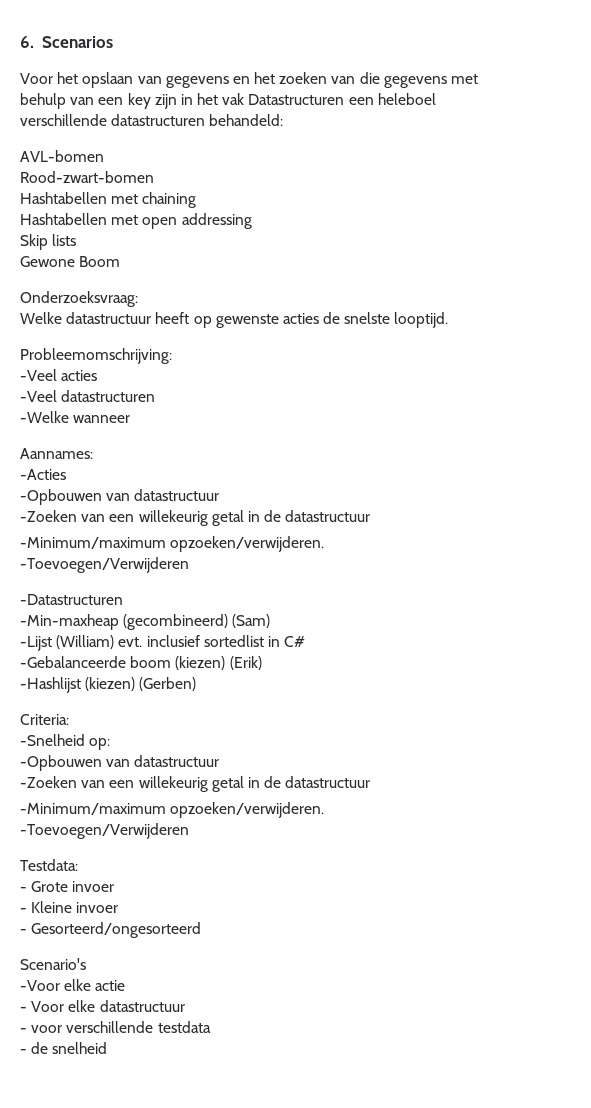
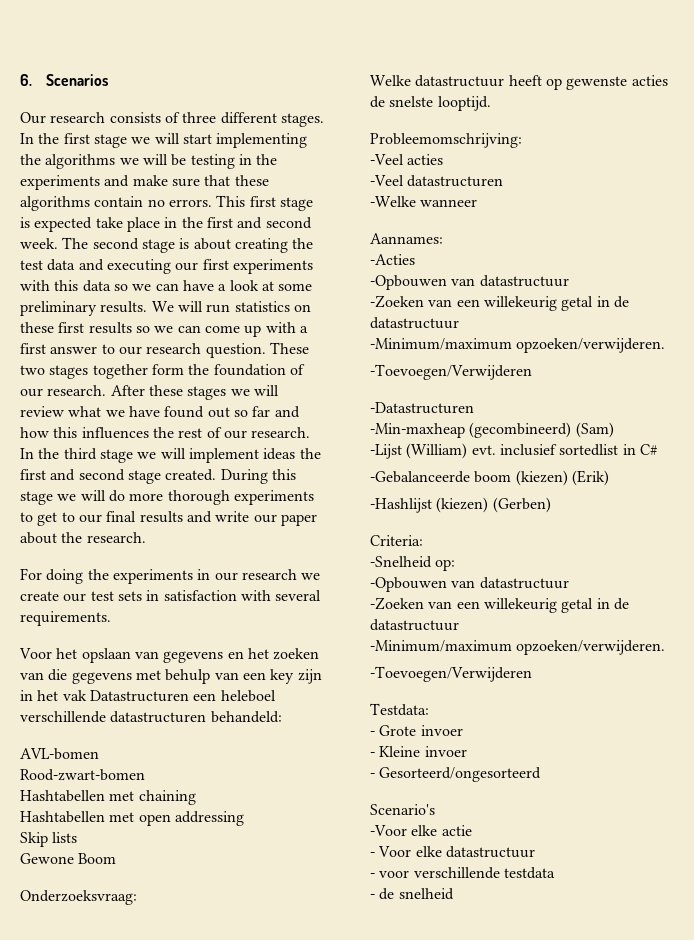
+ Our research consists of three different stages. In the first stage we will start implementing the algorithms we will be testing in the experiments and make sure that these algorithms contain no errors. This first stage is expected take place in the first and second week. The second stage is about creating the test data and executing our first experiments with this data so we can have a look at some preliminary results. We will run statistics on these first results so we can come up with a first answer to our research question. These two stages together form the foundation of our research. After these stages we will review what we have found out so far and how this influences the rest of our research. In the third stage we will implement ideas the first and second stage created. During this stage we will do more thorough experiments to get to our final results and write our paper about the research.
+ For doing the experiments in our research we create our test sets in satisfaction with several requirements.

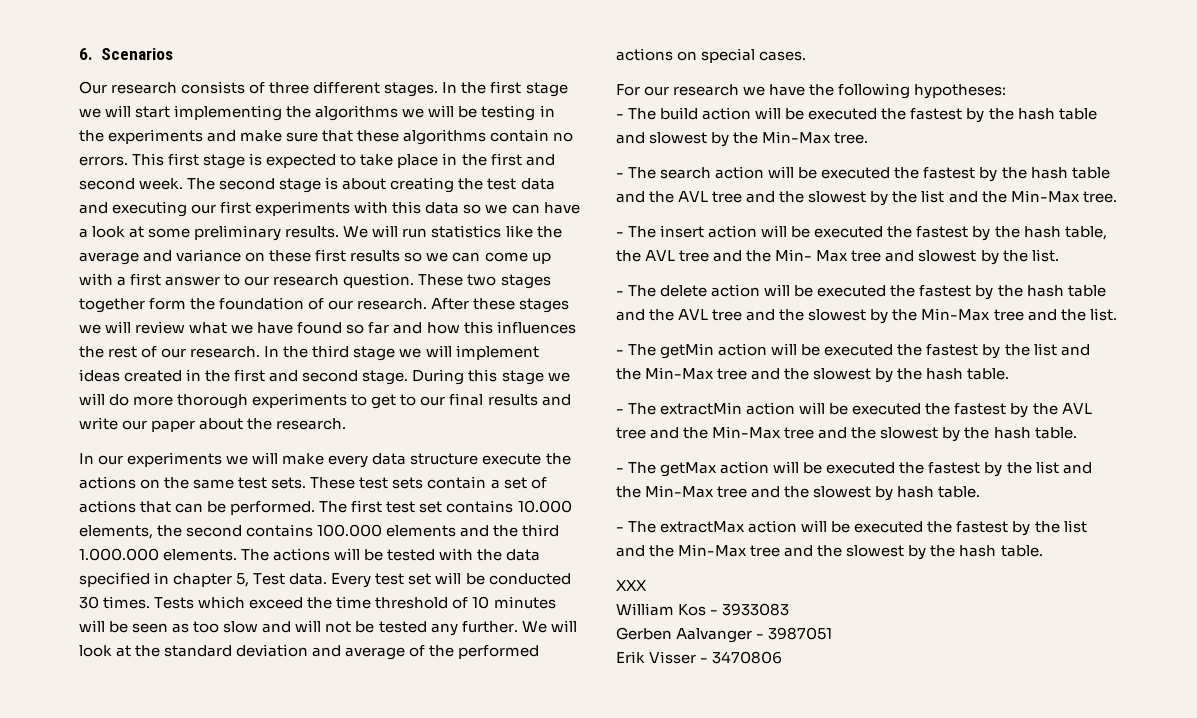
- This first stage is expected take place in the first and second week.
+ This first stage is expected to take place in the first and second week.
- We will run statistics on these first results so we can come up with a first answer to our research question.
+ We will run statistics like the average and variance on these first results so we can come up with a first answer to our research question.
- After these stages we will review what we have found out so far and how this influences the rest of our research.
+ After these stages we will review what we have found so far and how this influences the rest of our research.
- In the third stage we will implement ideas the first and second stage created.
+ In the third stage we will implement ideas created in the first and second stage.
- For doing the experiments in our research we create our test sets in satisfaction with several requirements.
- Voor het opslaan van gegevens en het zoeken van die gegevens met behulp van een key zijn in het vak Datastructuren een heleboel verschillende datastructuren behandeld:
- AVL-bomen
- Rood-zwart-bomen
- Hashtabellen met chaining
- Hashtabellen met open addressing
- Skip lists
- Gewone Boom
- Onderzoeksvraag:
- Welke datastructuur heeft op gewenste acties de snelste looptijd.
- Probleemomschrijving:
- -Veel acties
- -Veel datastructuren
- -Welke wanneer
- Aannames:
- -Acties
- -Opbouwen van datastructuur
- -Zoeken van een willekeurig getal in de datastructuur
- -Minimum/maximum opzoeken/verwijderen.
- -Toevoegen/Verwijderen
- -Datastructuren
- -Min-maxheap (gecombineerd) (Sam)
- -Lijst (William) evt. inclusief sortedlist in C#
- -Gebalanceerde boom (kiezen) (Erik)
- -Hashlijst (kiezen) (Gerben)
- Criteria:
- -Snelheid op:
- -Opbouwen van datastructuur
- -Zoeken van een willekeurig getal in de datastructuur
- -Minimum/maximum opzoeken/verwijderen.
- -Toevoegen/Verwijderen
- Testdata:
- - Grote invoer
- - Kleine invoer
- - Gesorteerd/ongesorteerd
- Scenario's
- -Voor elke actie
- - Voor elke datastructuur
- - voor verschillende testdata
- - de snelheid
+ In our experiments we will make every data structure execute the actions on the same test sets. These test sets contain a set of actions that can be performed. The first test set contains 10.000 elements, the second contains 100.000 elements and the third 1.000.000 elements. The actions will be tested with the data specified in chapter 5, Test data. Every test set will be conducted 30 times. Tests which exceed the time threshold of 10 minutes will be seen as too slow and will not be tested any further. We will look at the standard deviation and average of the performed actions on special cases.
+ For our research we have the following hypotheses:
+ - The build action will be executed the fastest by the hash table and slowest by the Min-Max tree.
+ - The search action will be executed the fastest by the hash table and the AVL tree and the slowest by the list and the Min-Max tree.
+ - The insert action will be executed the fastest by the hash table, the AVL tree and the Min- Max tree and slowest by the list.
+ - The delete action will be executed the fastest by the hash table and the AVL tree and the slowest by the Min-Max tree and the list.
+ - The getMin action will be executed the fastest by the list and the Min-Max tree and the slowest by the hash table.
+ - The extractMin action will be executed the fastest by the AVL tree and the Min-Max tree and the slowest by the hash table.
+ - The getMax action will be executed the fastest by the list and the Min-Max tree and the slowest by hash table.
+ - The extractMax action will be executed the fastest by the list and the Min-Max tree and the slowest by the hash table.
+ XXX
+ William Kos - 3933083
+ Gerben Aalvanger - 3987051
+ Erik Visser - 3470806

